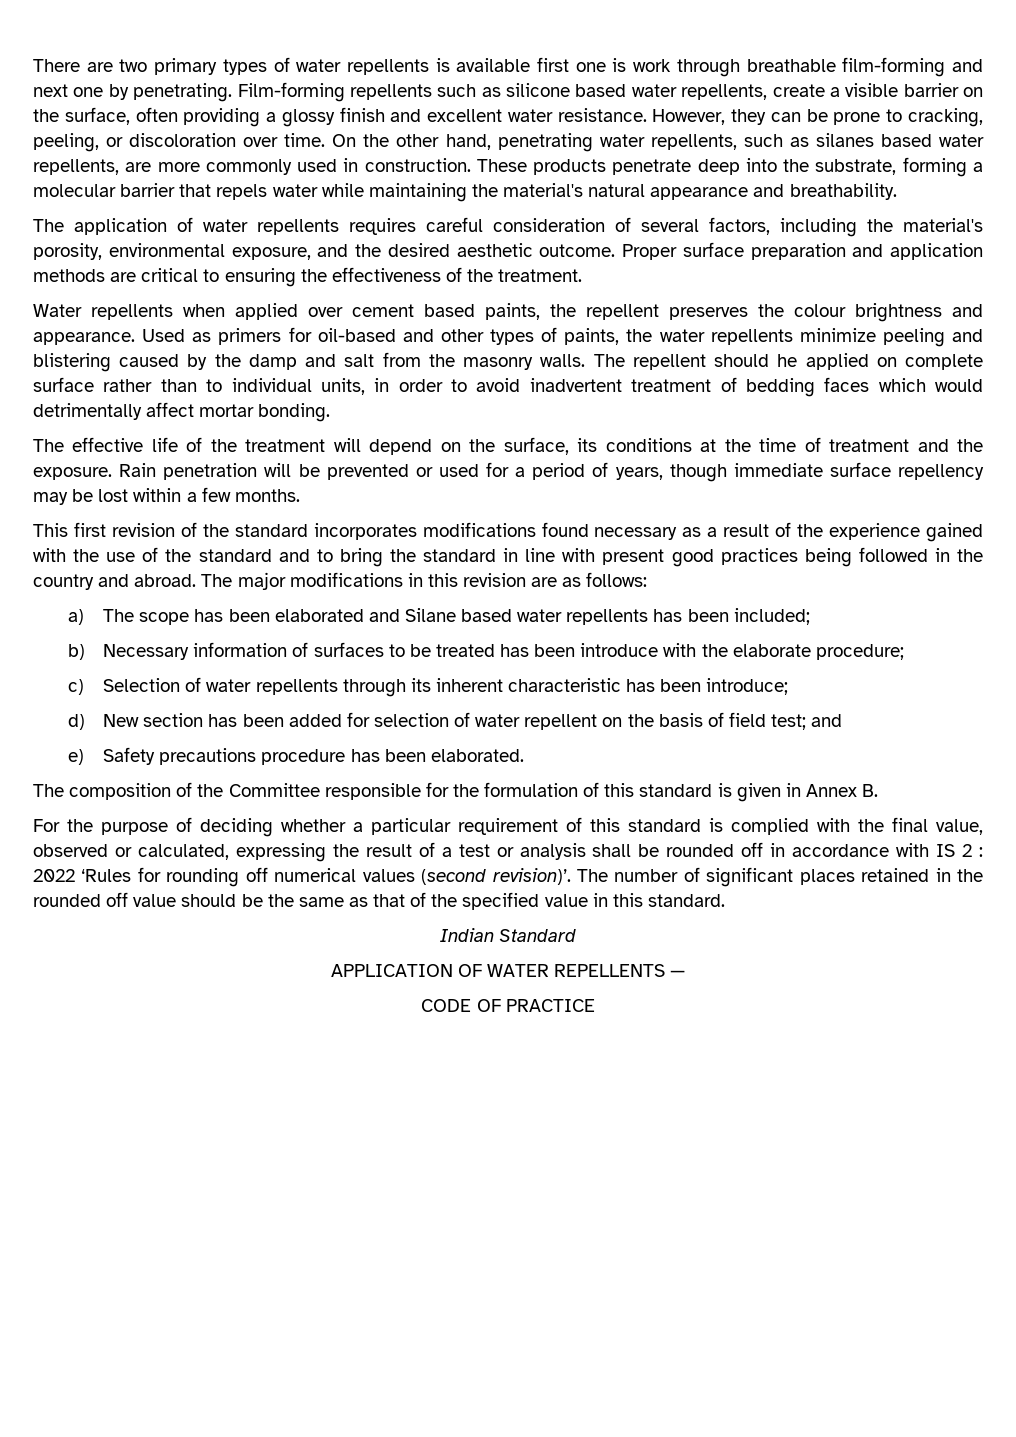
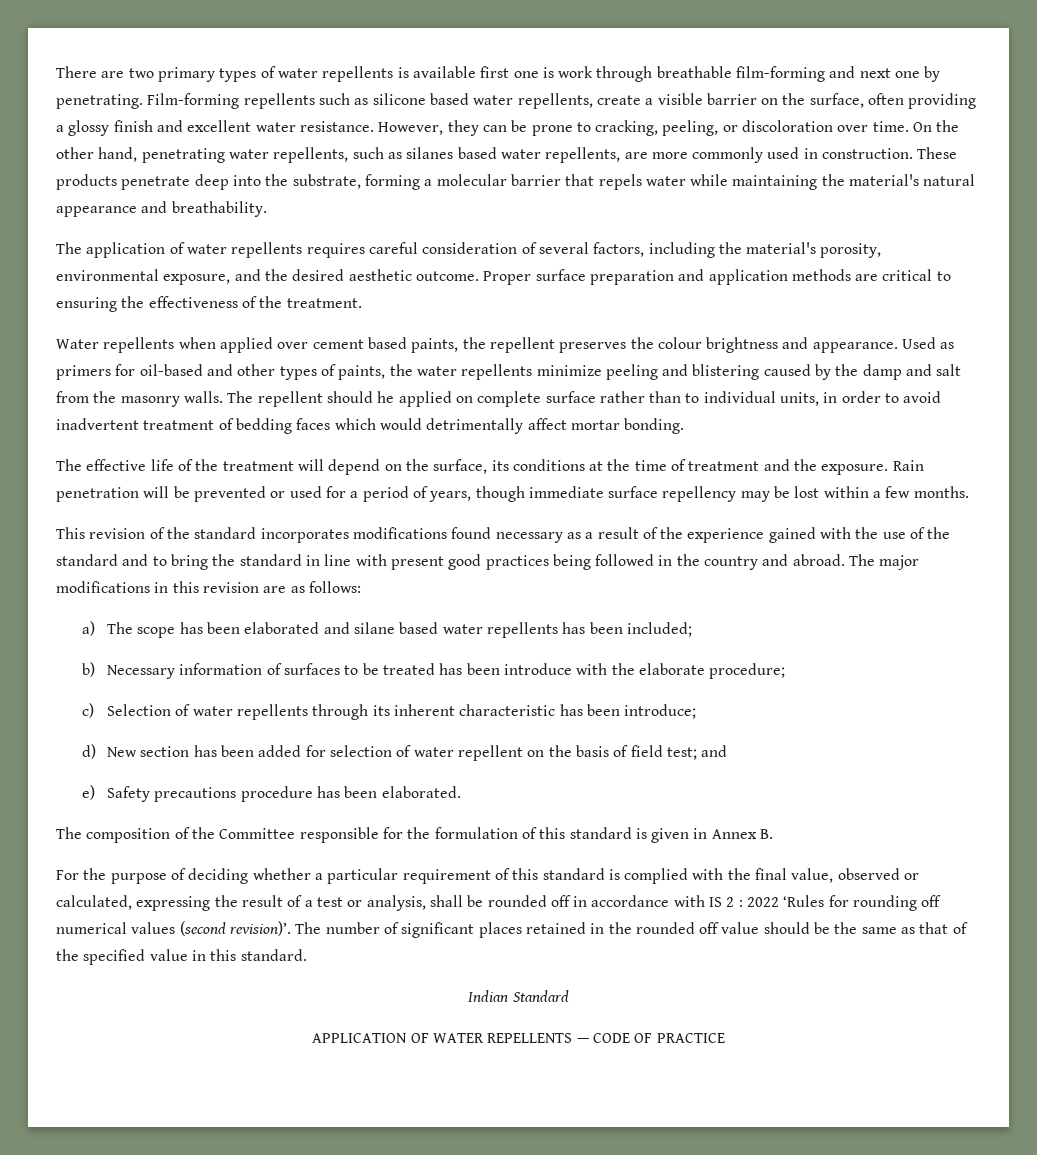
- This first revision of the standard incorporates modifications found necessary as a result of the experience gained with the use of the standard and to bring the standard in line with present good practices being followed in the country and abroad.
+ This revision of the standard incorporates modifications found necessary as a result of the experience gained with the use of the standard and to bring the standard in line with present good practices being followed in the country and abroad.
- a) The scope has been elaborated and Silane based water repellents has been included;
+ a) The scope has been elaborated and silane based water repellents has been included;
- For the purpose of deciding whether a particular requirement of this standard is complied with the final value, observed or calculated, expressing the result of a test or analysis shall be rounded off in accordance with IS 2 : 2022 ‘Rules for rounding off numerical values (second revision)’.
+ For the purpose of deciding whether a particular requirement of this standard is complied with the final value, observed or calculated, expressing the result of a test or analysis, shall be rounded off in accordance with IS 2 : 2022 ‘Rules for rounding off numerical values (second revision)’.
- APPLICATION OF WATER REPELLENTS —
- CODE OF PRACTICE
+ APPLICATION OF WATER REPELLENTS — CODE OF PRACTICE

